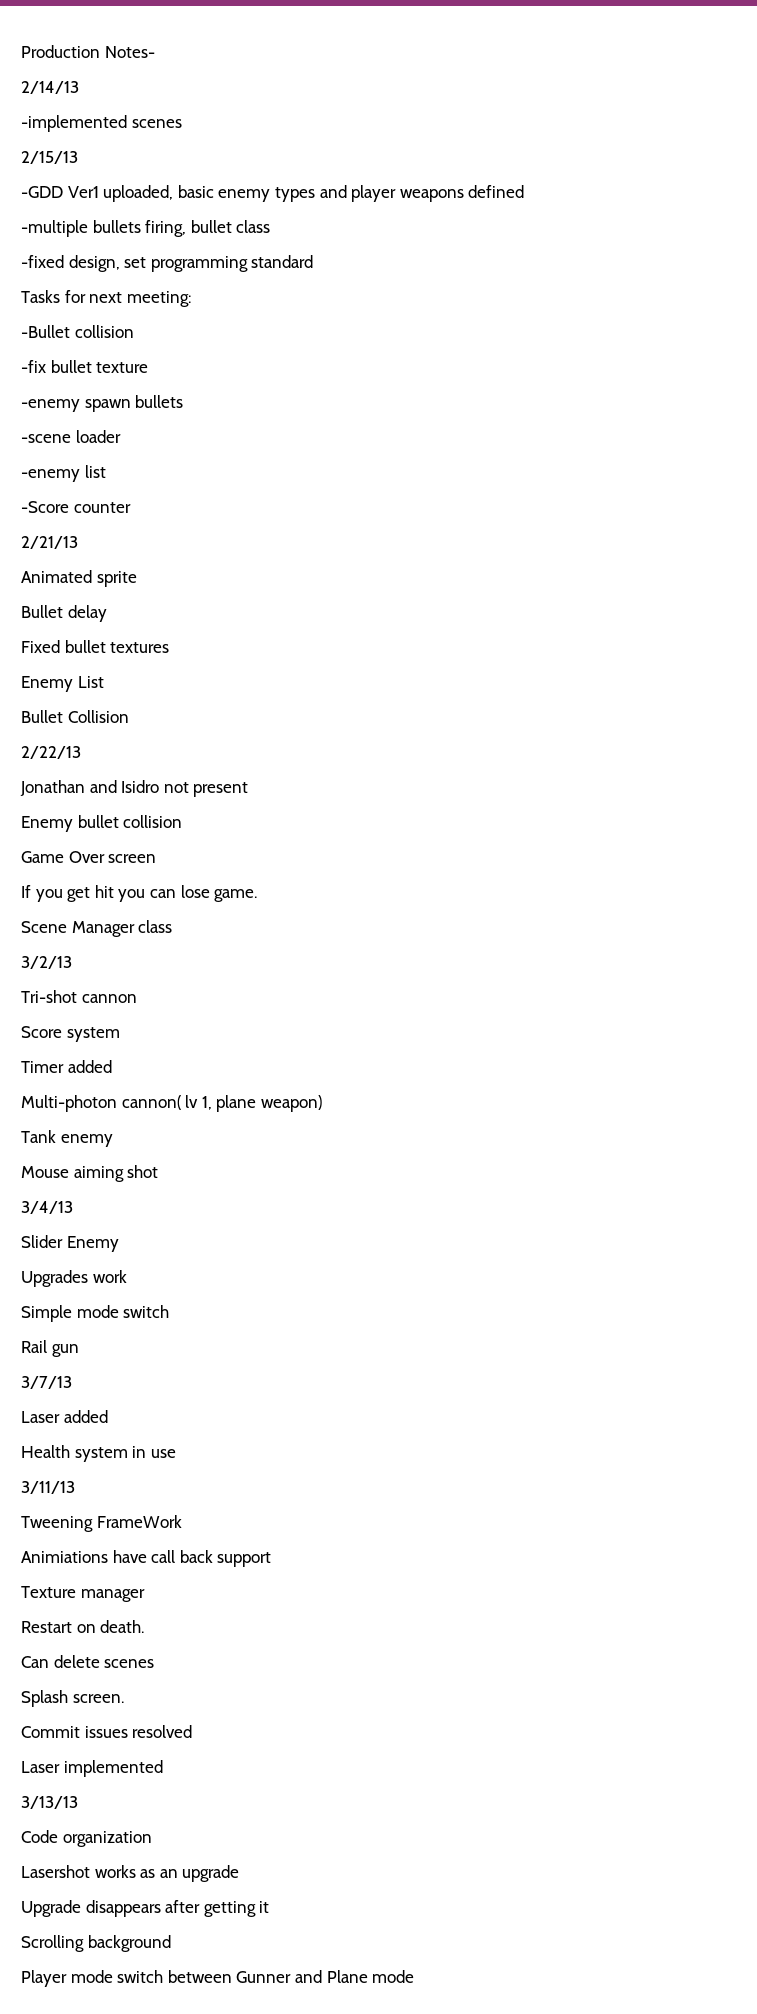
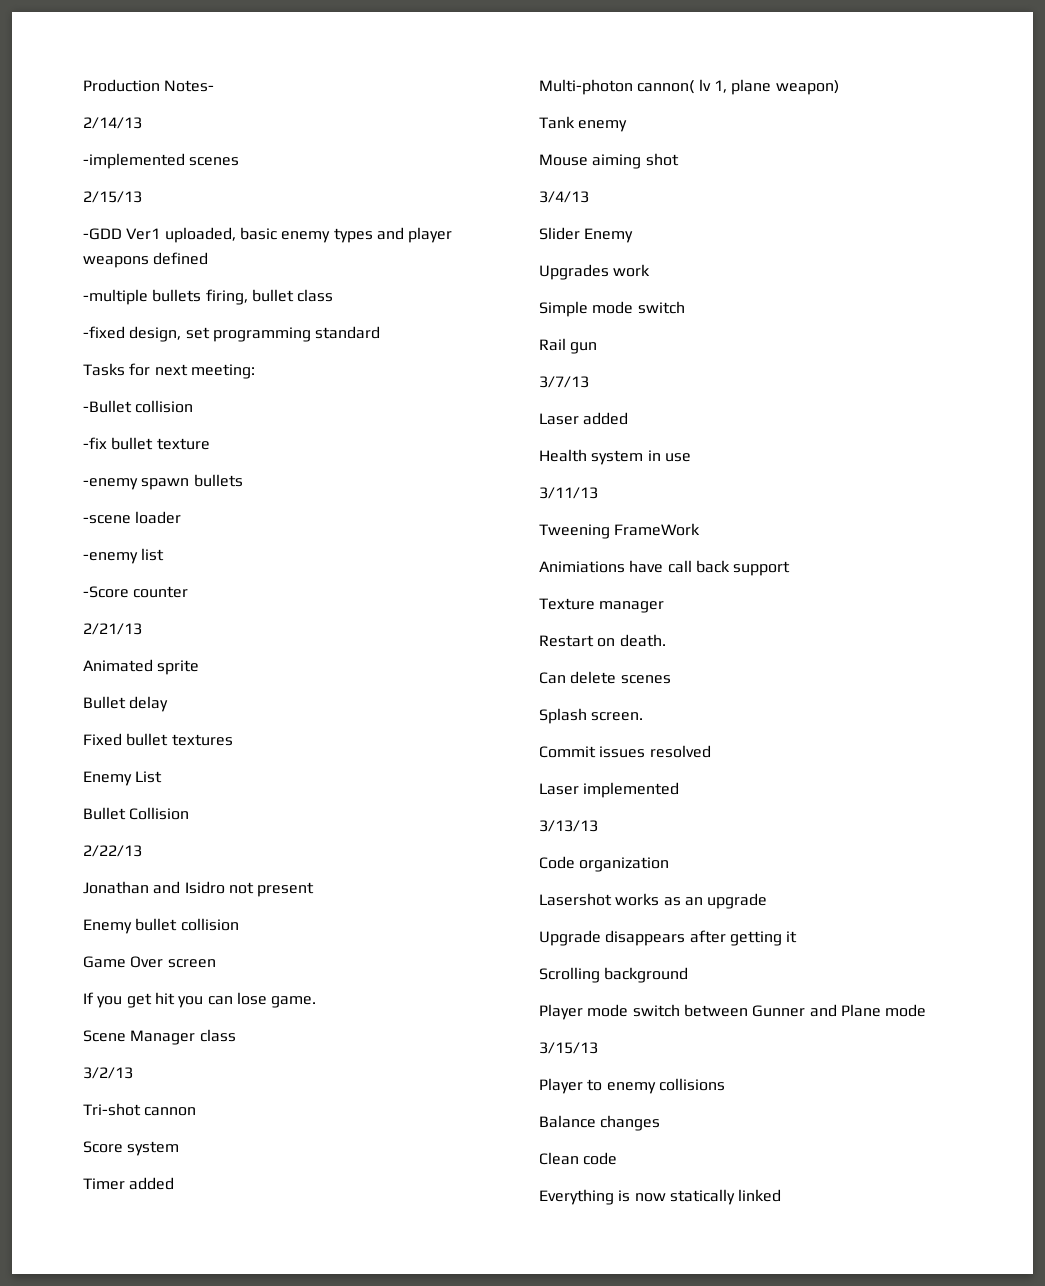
+ 3/15/13
+ Player to enemy collisions
+ Balance changes
+ Clean code
+ Everything is now statically linked

